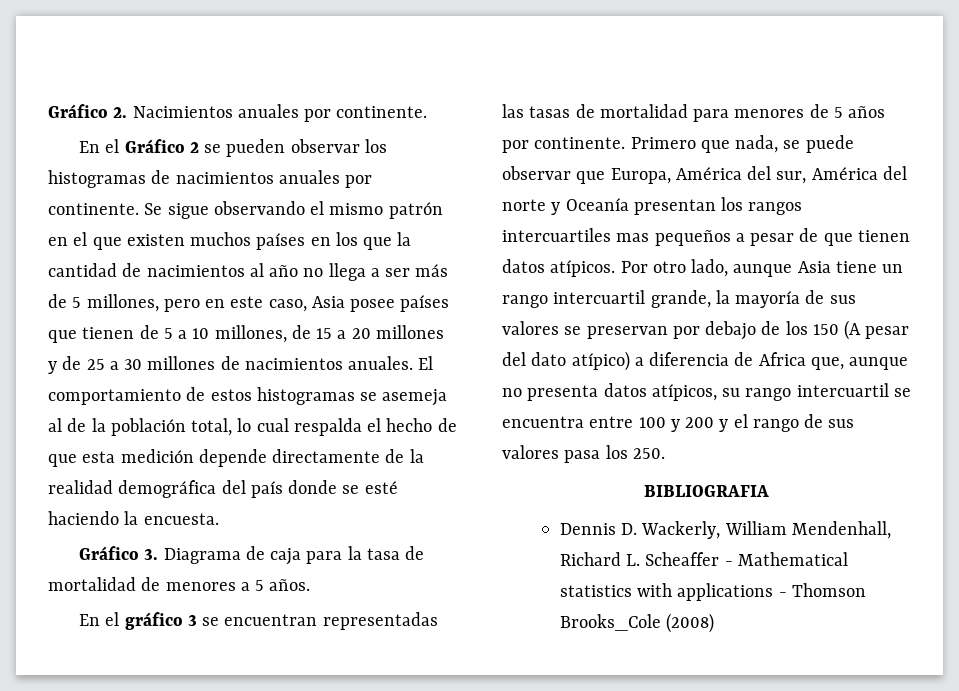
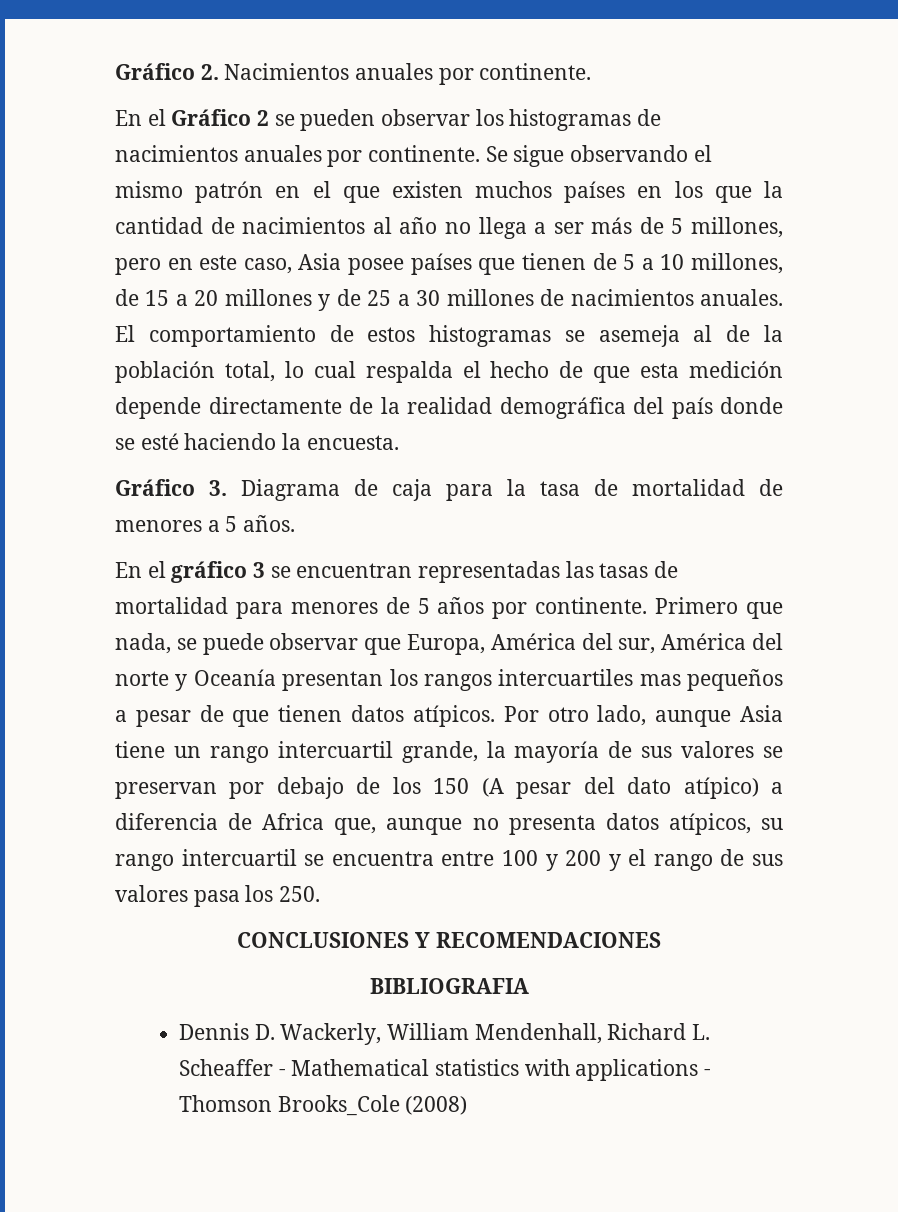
+ CONCLUSIONES Y RECOMENDACIONES

